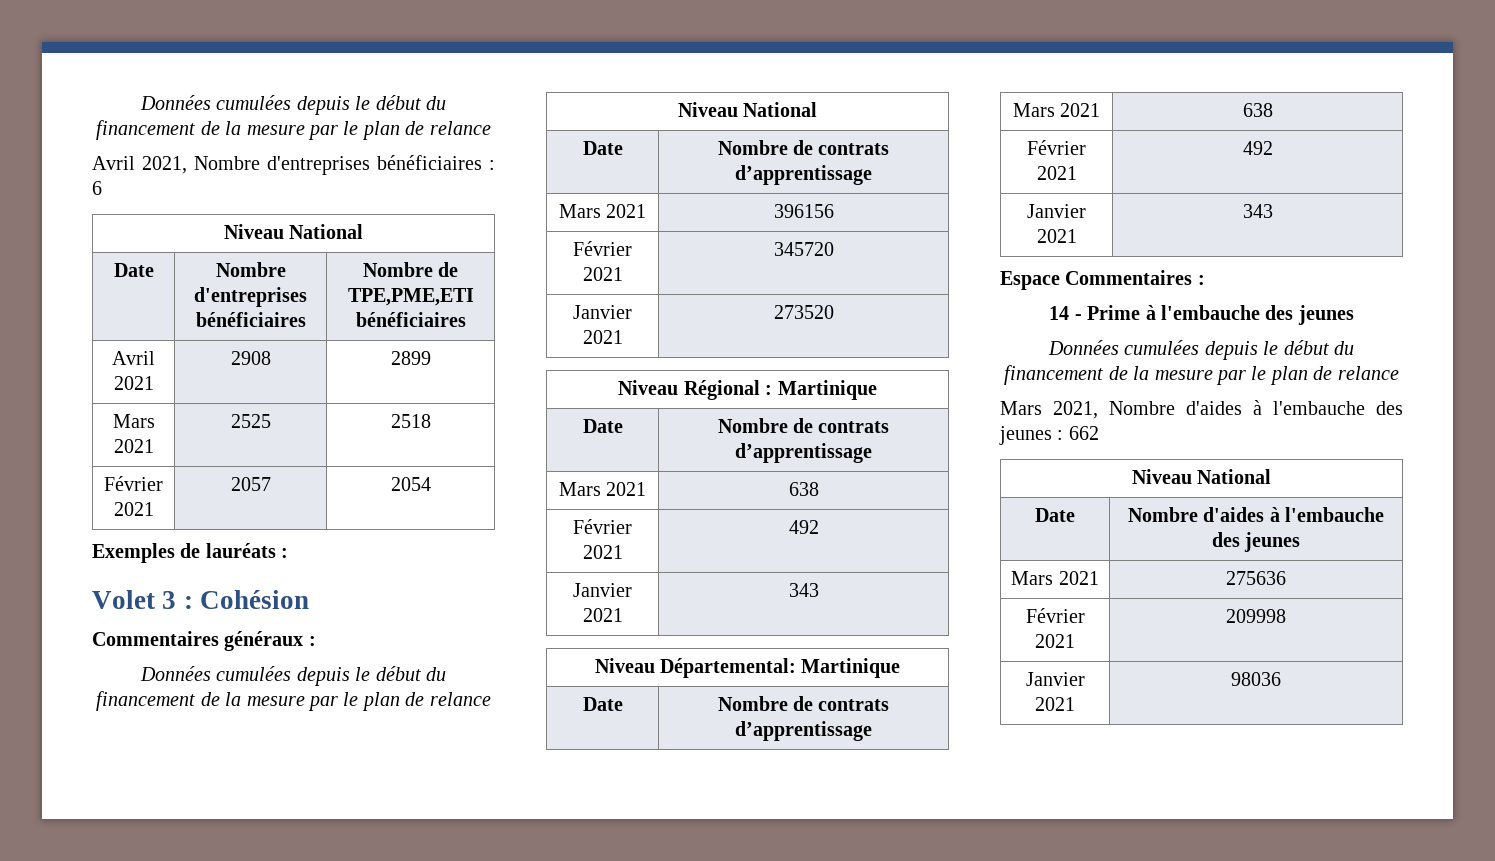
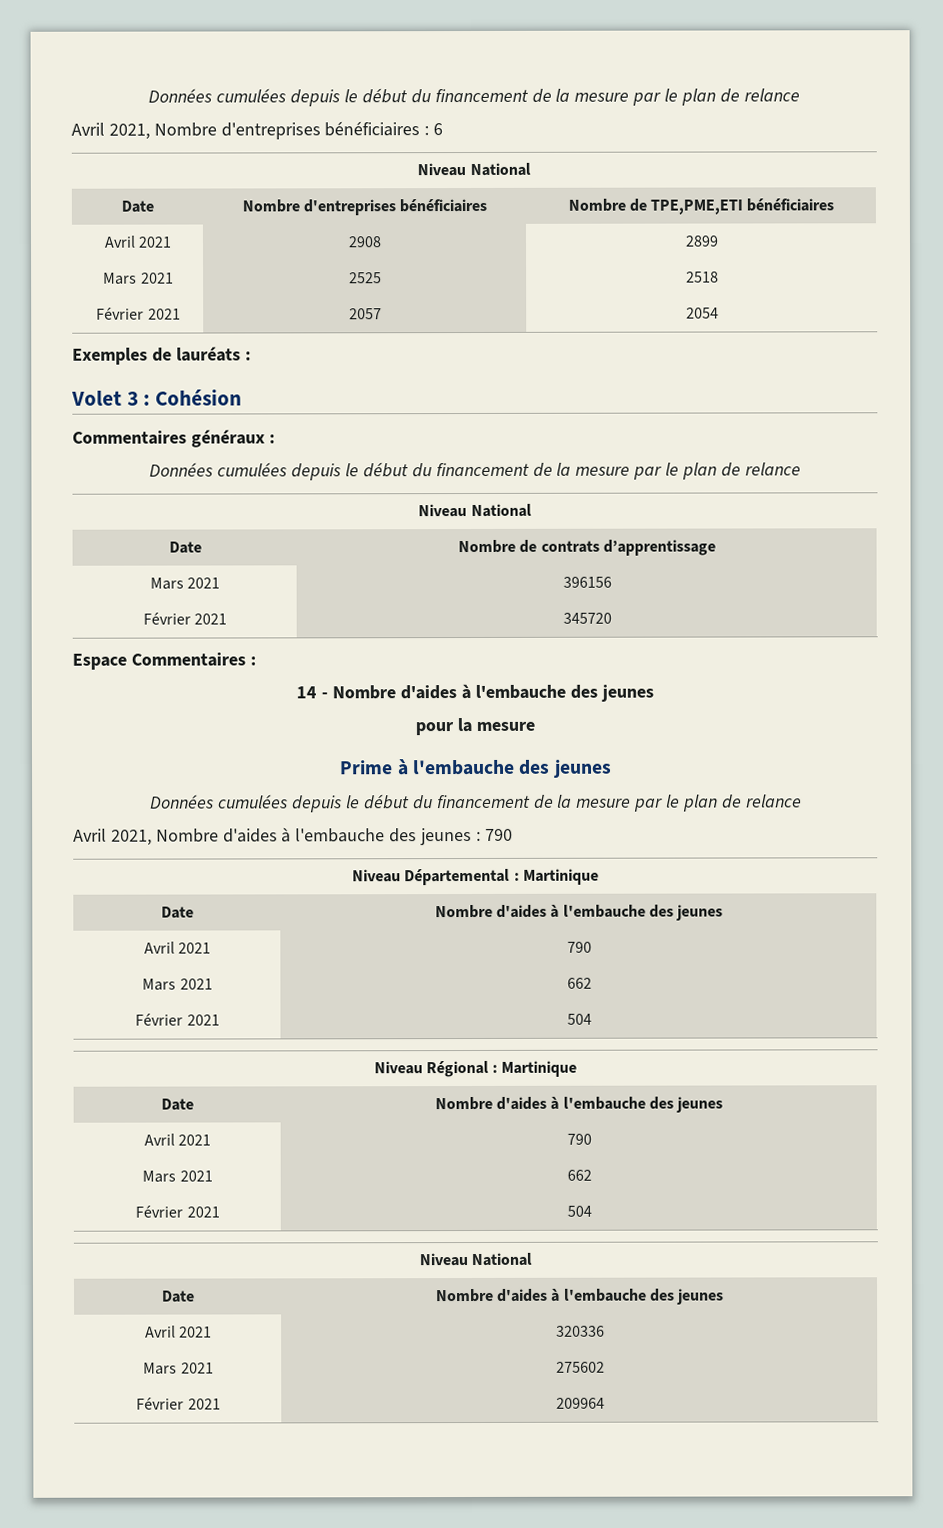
- Janvier 2021 | 273520
- Niveau Régional : Martinique
- Date | Nombre de contrats d’apprentissage
- Mars 2021 | 638
- Février 2021 | 492
- Janvier 2021 | 343
- Niveau Départemental: Martinique
- Date | Nombre de contrats d’apprentissage
- Mars 2021 | 638
- Février 2021 | 492
- Janvier 2021 | 343
- 14 - Prime à l'embauche des jeunes
+ 14 - Nombre d'aides à l'embauche des jeunes
+ pour la mesure
+ Prime à l'embauche des jeunes
- Mars 2021, Nombre d'aides à l'embauche des jeunes : 662
+ Avril 2021, Nombre d'aides à l'embauche des jeunes : 790
+ Niveau Départemental : Martinique
+ Date | Nombre d'aides à l'embauche des jeunes
+ Avril 2021 | 790
+ Mars 2021 | 662
+ Février 2021 | 504
+ Niveau Régional : Martinique
+ Date | Nombre d'aides à l'embauche des jeunes
+ Avril 2021 | 790
+ Mars 2021 | 662
+ Février 2021 | 504
- Mars 2021 | 275636
- Février 2021 | 209998
- Janvier 2021 | 98036
+ Avril 2021 | 320336
+ Mars 2021 | 275602
+ Février 2021 | 209964

